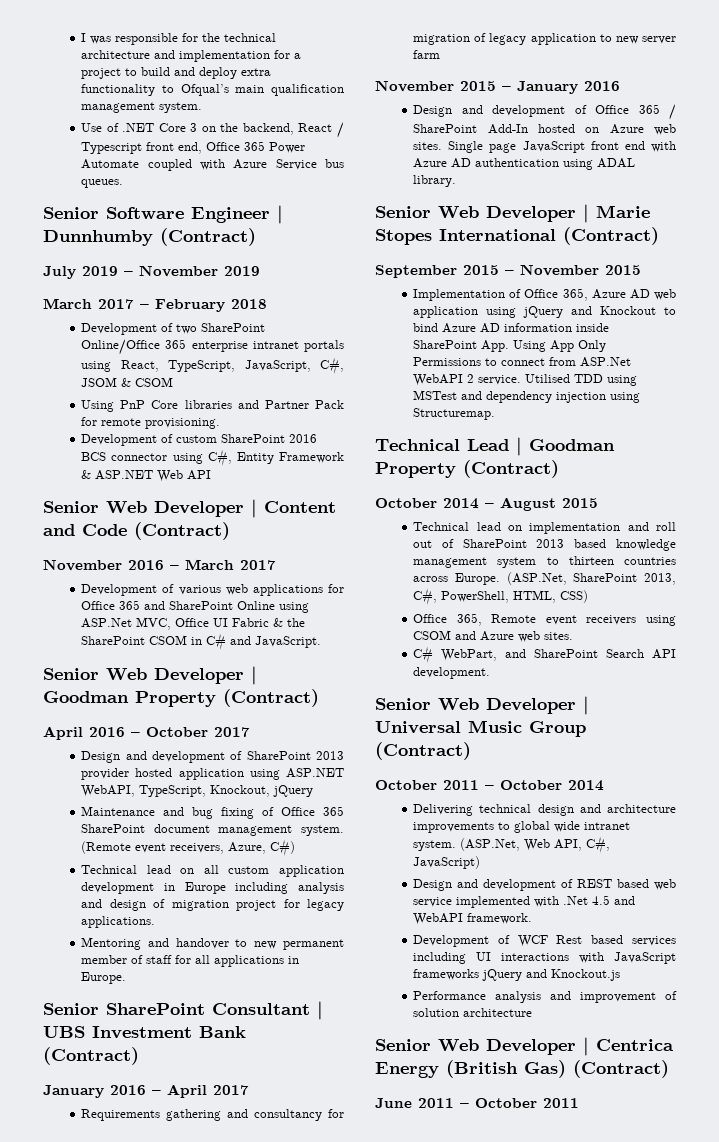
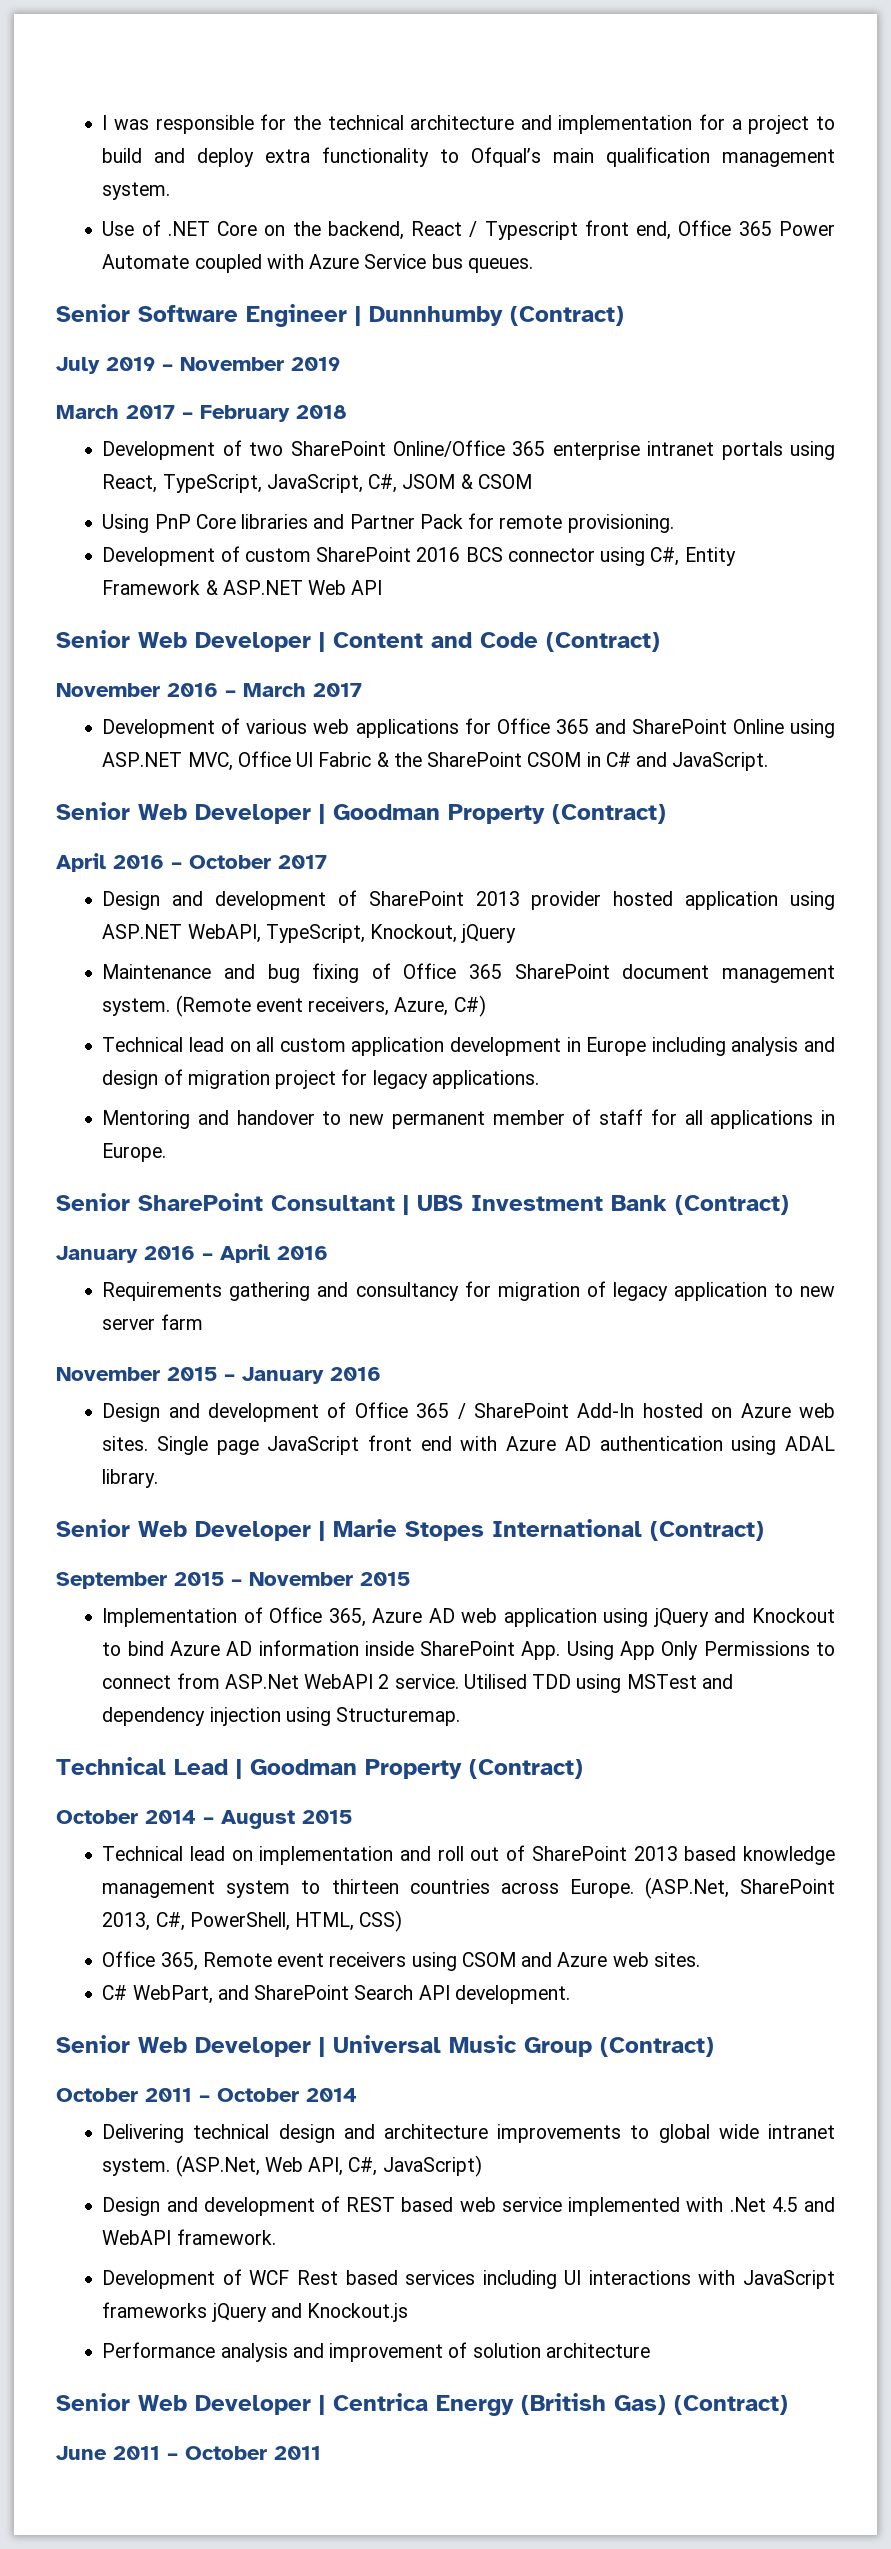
- Use of .NET Core 3 on the backend, React / Typescript front end, Office 365 Power Automate coupled with Azure Service bus queues.
+ Use of .NET Core on the backend, React / Typescript front end, Office 365 Power Automate coupled with Azure Service bus queues.
- Development of various web applications for Office 365 and SharePoint Online using ASP.Net MVC, Office UI Fabric & the SharePoint CSOM in C# and JavaScript.
+ Development of various web applications for Office 365 and SharePoint Online using ASP.NET MVC, Office UI Fabric & the SharePoint CSOM in C# and JavaScript.
- January 2016 – April 2017
+ January 2016 – April 2016

